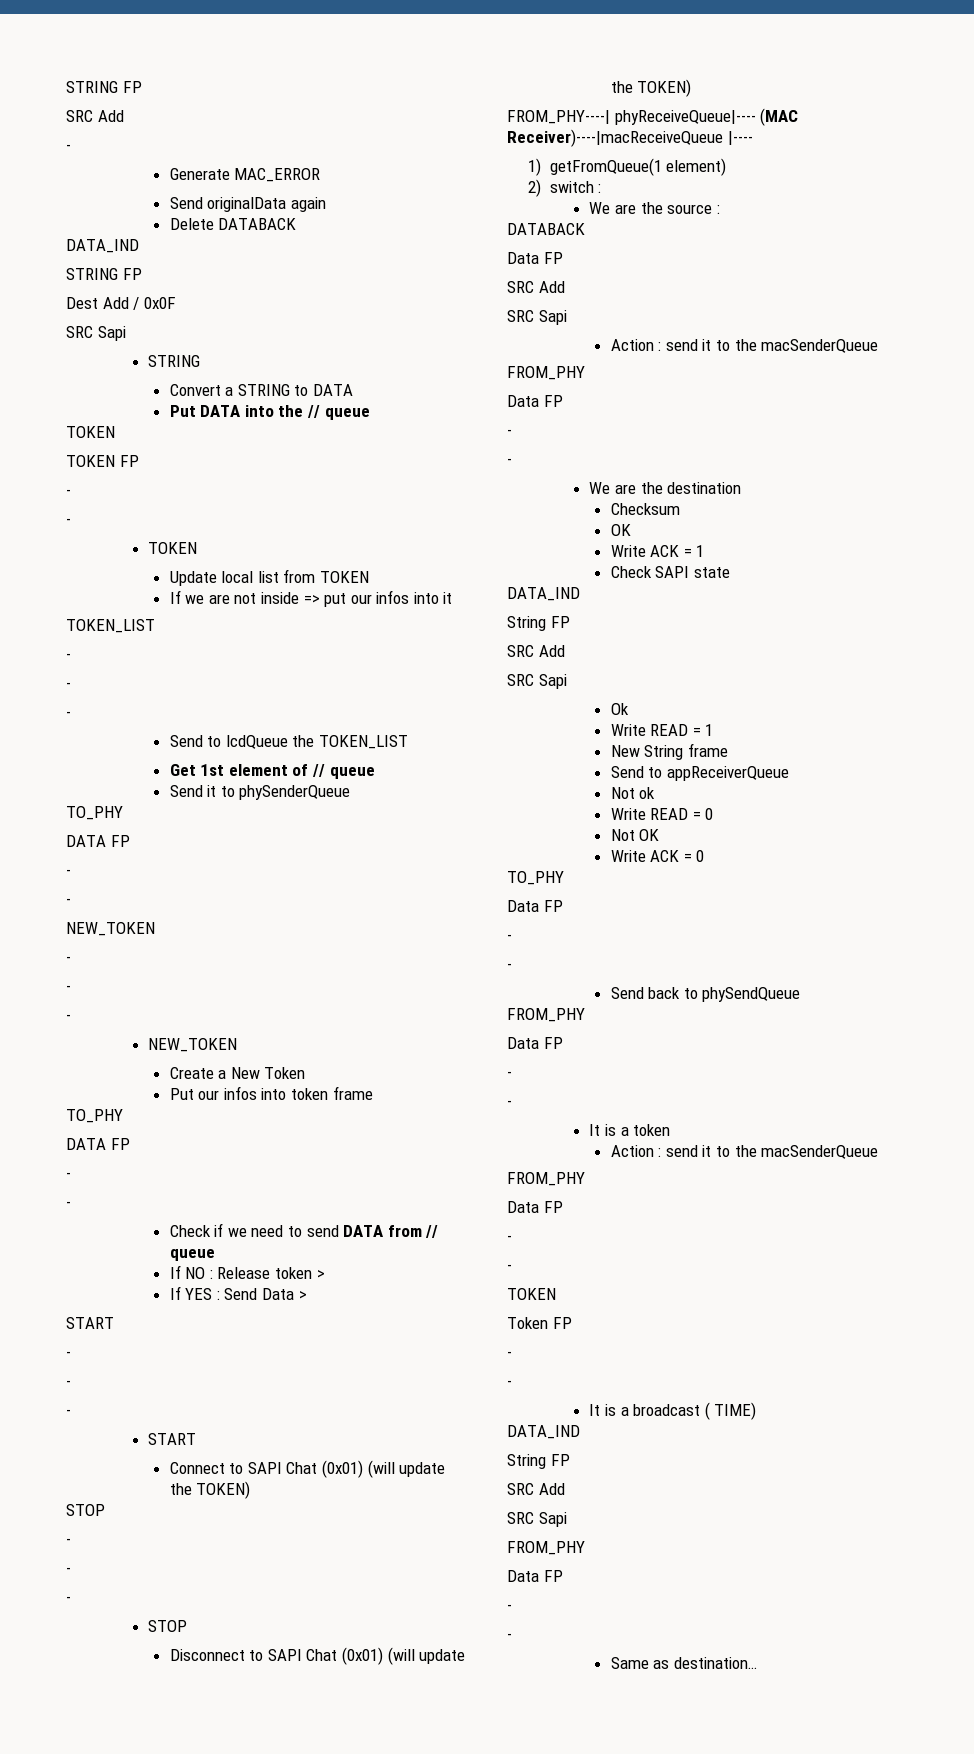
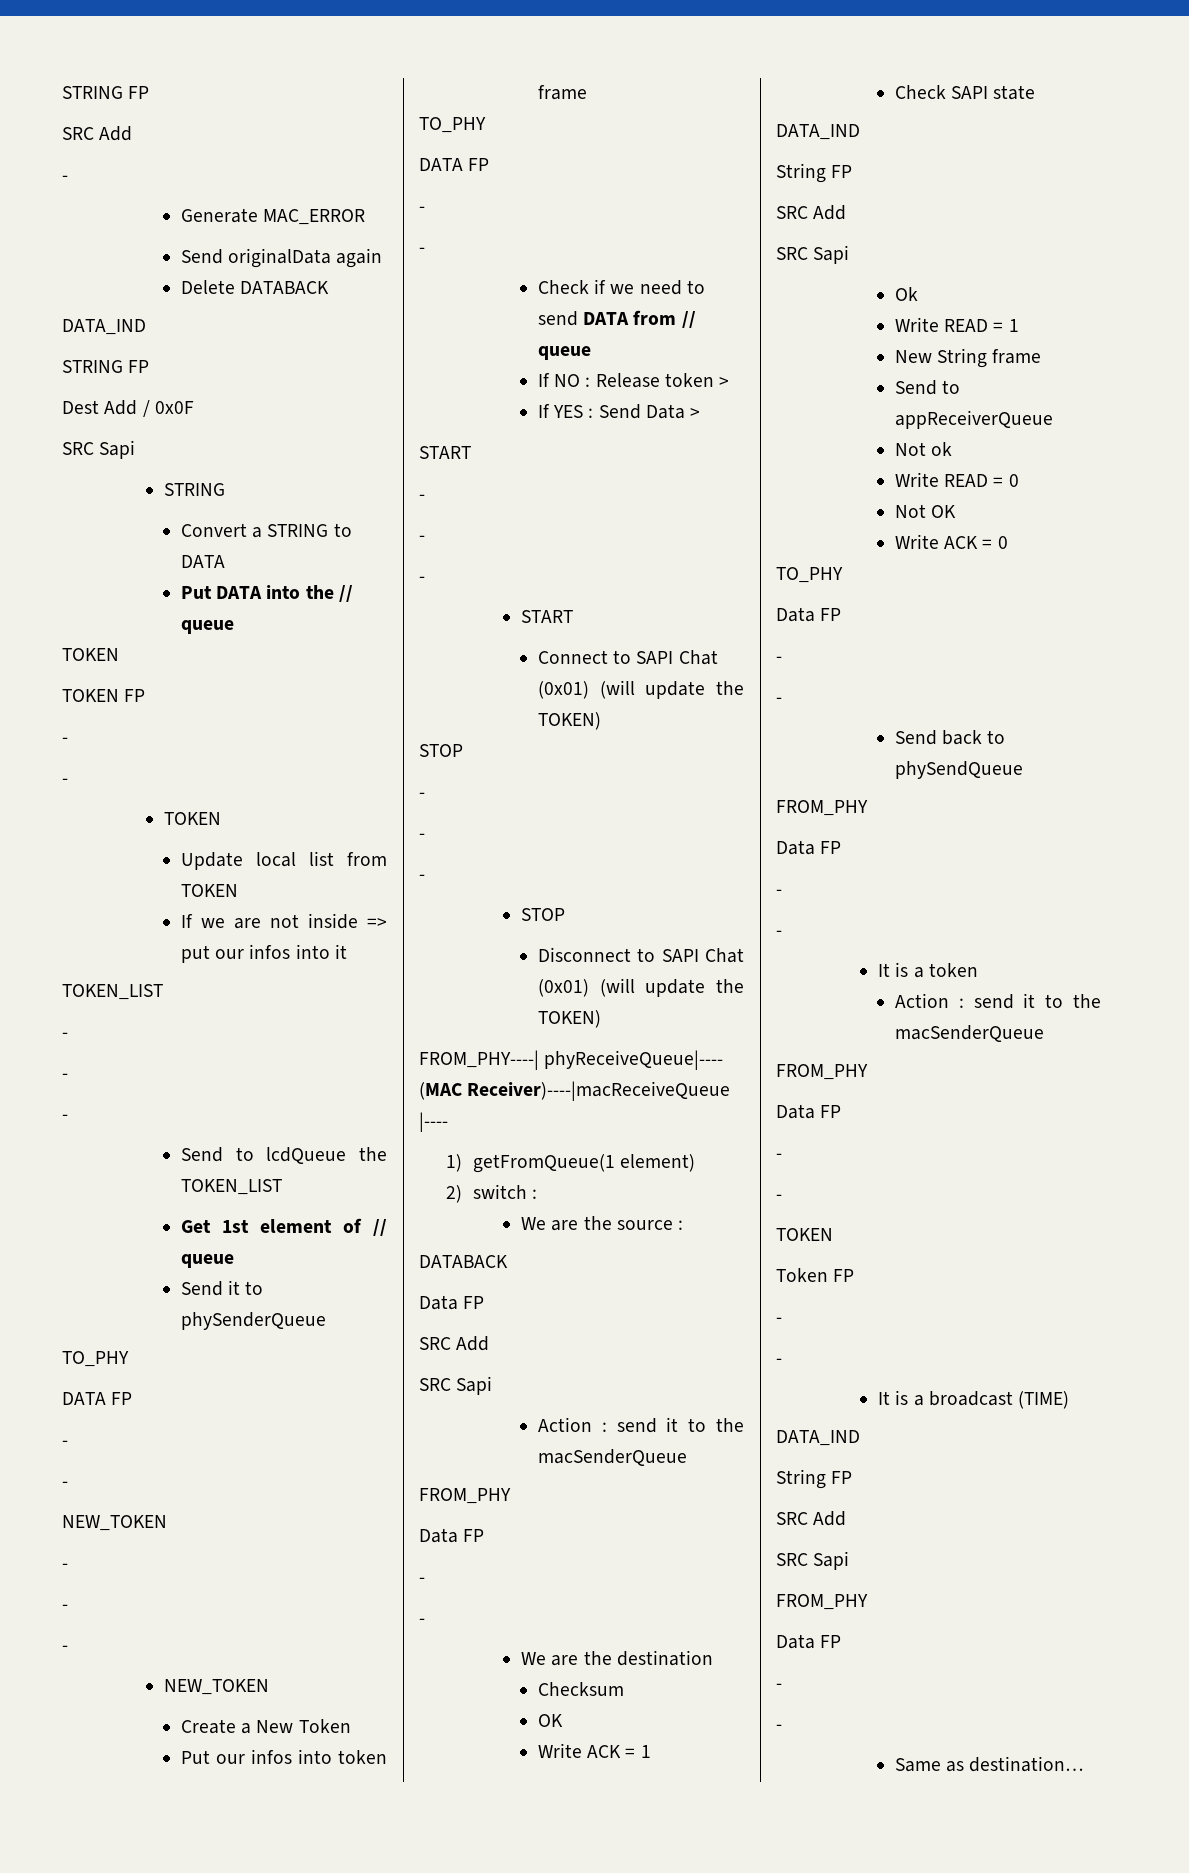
- It is a broadcast ( TIME)
+ It is a broadcast (TIME)

